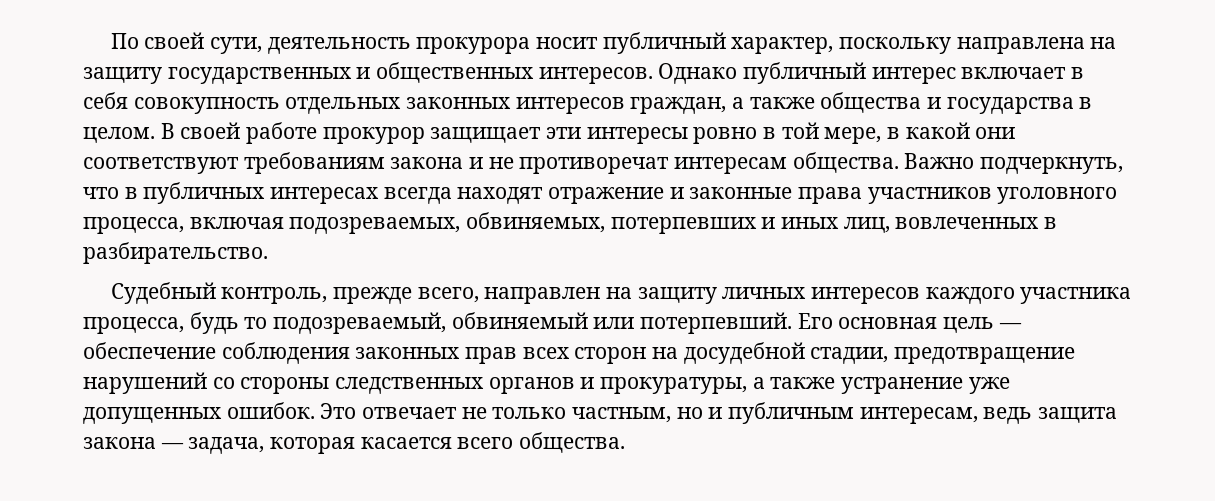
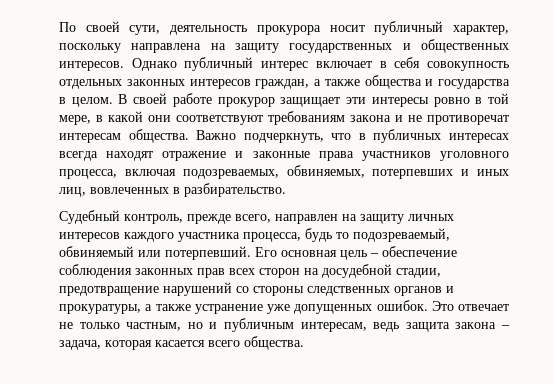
- Его основная цель — обеспечение соблюдения законных прав всех сторон на досудебной стадии, предотвращение нарушений со стороны следственных органов и прокуратуры, а также устранение уже допущенных ошибок.
+ Его основная цель – обеспечение соблюдения законных прав всех сторон на досудебной стадии, предотвращение нарушений со стороны следственных органов и прокуратуры, а также устранение уже допущенных ошибок.
- Это отвечает не только частным, но и публичным интересам, ведь защита закона — задача, которая касается всего общества.
+ Это отвечает не только частным, но и публичным интересам, ведь защита закона – задача, которая касается всего общества.

